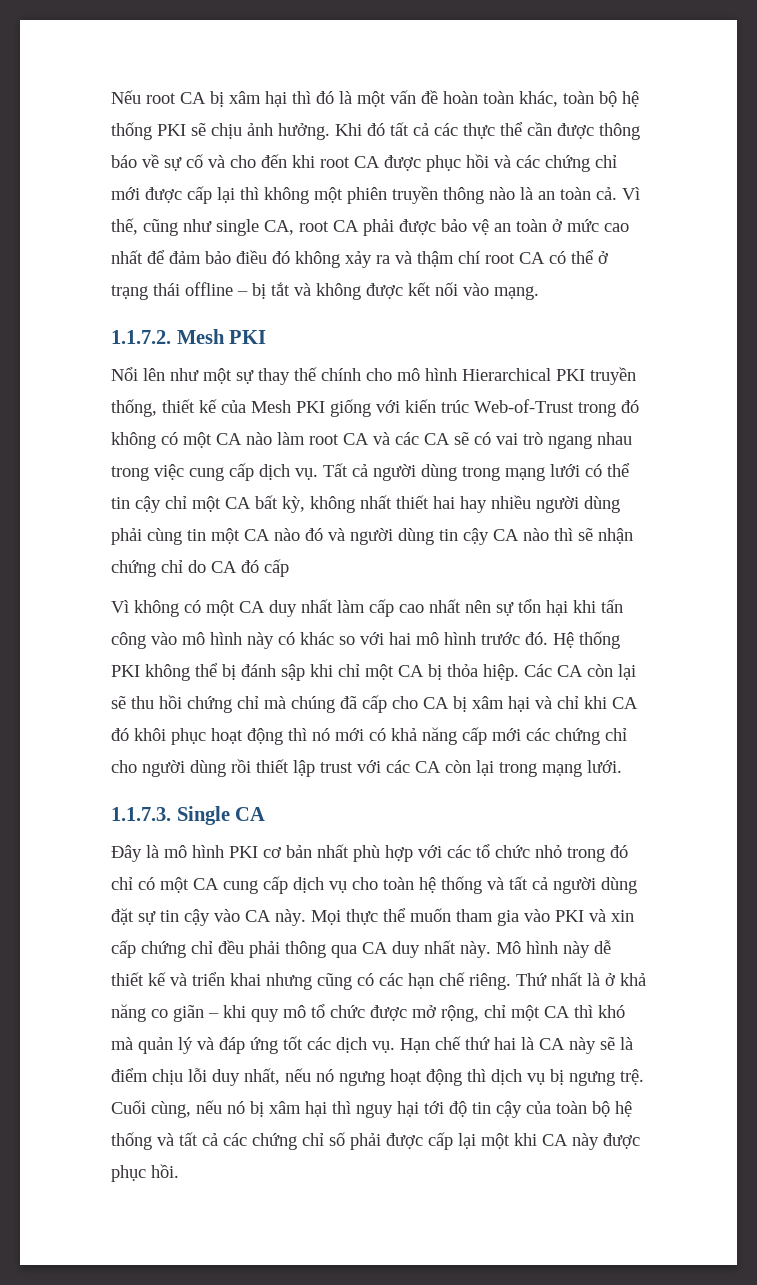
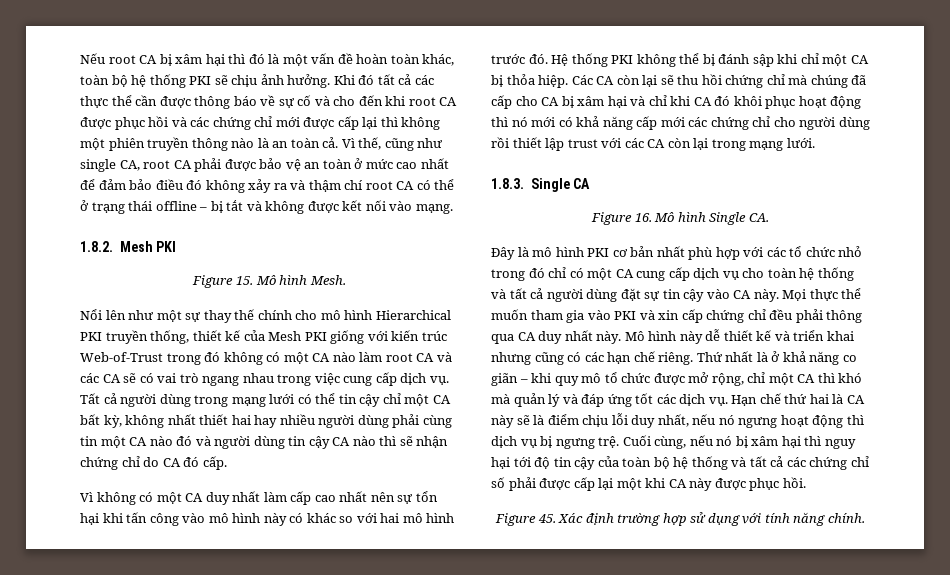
- 1.1.7.2. Mesh PKI
+ 1.8.2. Mesh PKI
+ Figure 15. Mô hình Mesh.
- Tất cả người dùng trong mạng lưới có thể tin cậy chỉ một CA bất kỳ, không nhất thiết hai hay nhiều người dùng phải cùng tin một CA nào đó và người dùng tin cậy CA nào thì sẽ nhận chứng chỉ do CA đó cấp
+ Tất cả người dùng trong mạng lưới có thể tin cậy chỉ một CA bất kỳ, không nhất thiết hai hay nhiều người dùng phải cùng tin một CA nào đó và người dùng tin cậy CA nào thì sẽ nhận chứng chỉ do CA đó cấp.
- 1.1.7.3. Single CA
+ 1.8.3. Single CA
+ Figure 16. Mô hình Single CA.
+ Figure 45. Xác định trường hợp sử dụng với tính năng chính.

